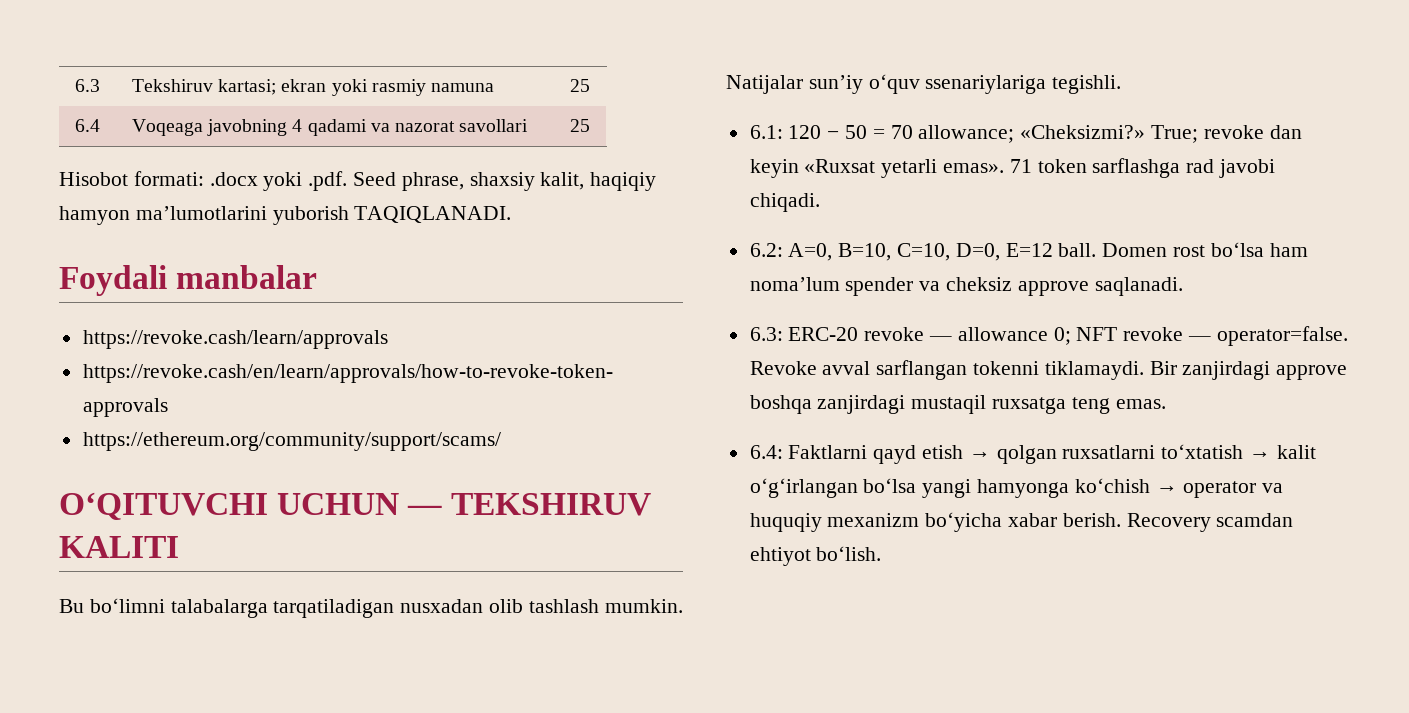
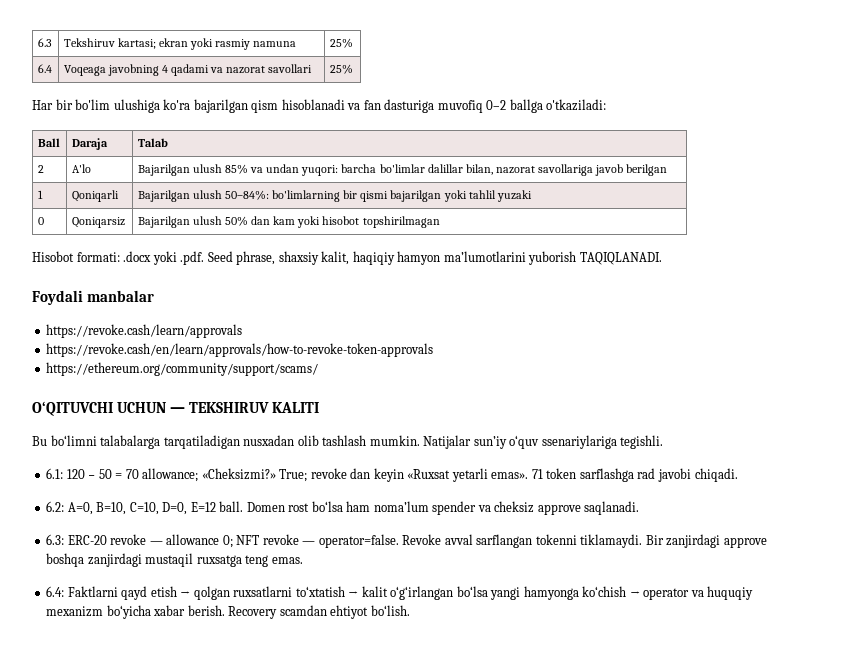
- 6.3 | Tekshiruv kartasi; ekran yoki rasmiy namuna | 25
+ 6.3 | Tekshiruv kartasi; ekran yoki rasmiy namuna | 25%
- 6.4 | Voqeaga javobning 4 qadami va nazorat savollari | 25
+ 6.4 | Voqeaga javobning 4 qadami va nazorat savollari | 25%
+ Har bir bo'lim ulushiga ko'ra bajarilgan qism hisoblanadi va fan dasturiga muvofiq 0–2 ballga o'tkaziladi:
+ Ball | Daraja | Talab
+ 2 | A'lo | Bajarilgan ulush 85% va undan yuqori: barcha bo'limlar dalillar bilan, nazorat savollariga javob berilgan
+ 1 | Qoniqarli | Bajarilgan ulush 50–84%: bo'limlarning bir qismi bajarilgan yoki tahlil yuzaki
+ 0 | Qoniqarsiz | Bajarilgan ulush 50% dan kam yoki hisobot topshirilmagan

